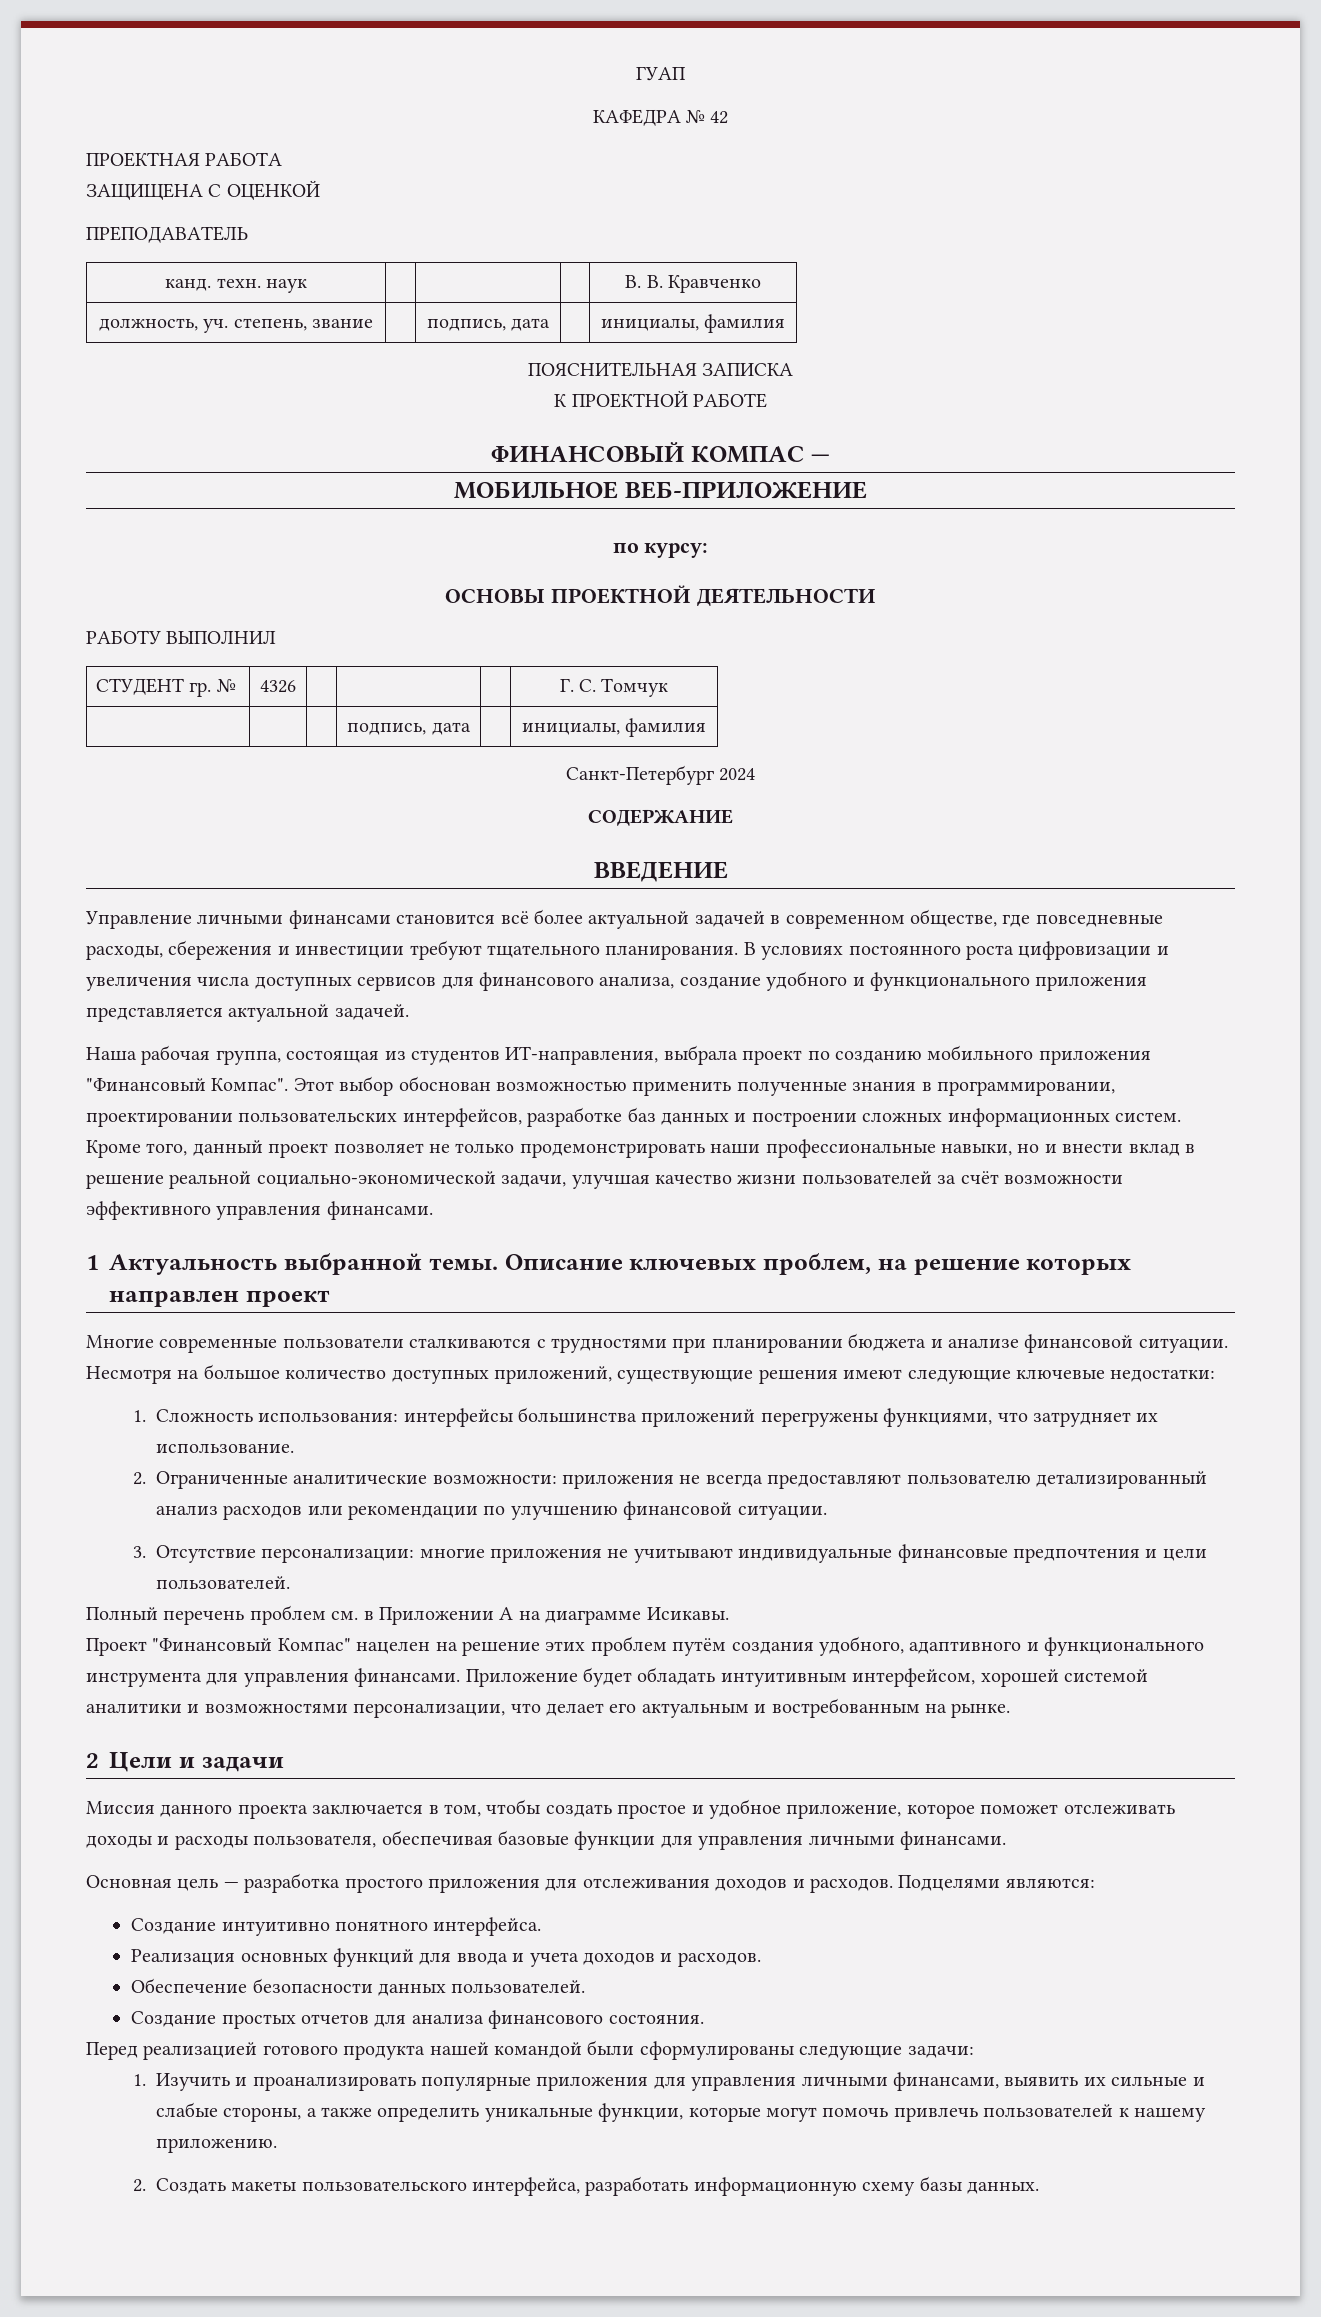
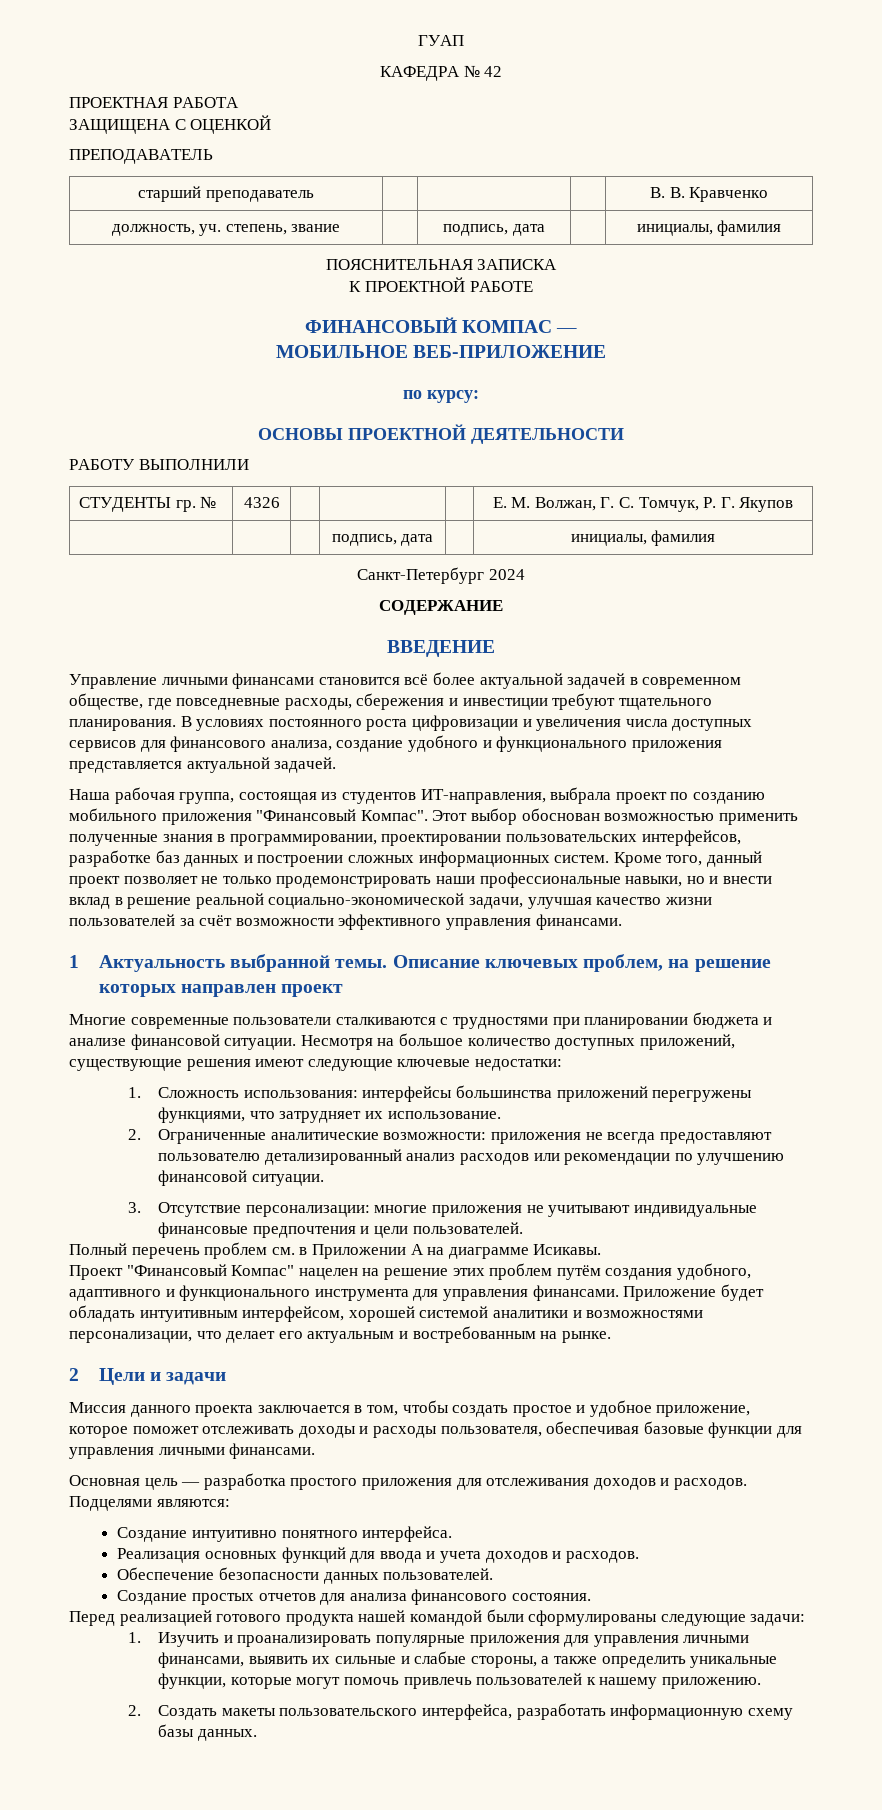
- канд. техн. наук | | | | В. В. Кравченко
+ старший преподаватель | | | | В. В. Кравченко
- РАБОТУ ВЫПОЛНИЛ
- СТУДЕНТ гр. № | 4326 | | | | Г. С. Томчук
+ РАБОТУ ВЫПОЛНИЛИ
+ СТУДЕНТЫ гр. № | 4326 | | | | Е. М. Волжан, Г. С. Томчук, Р. Г. Якупов

